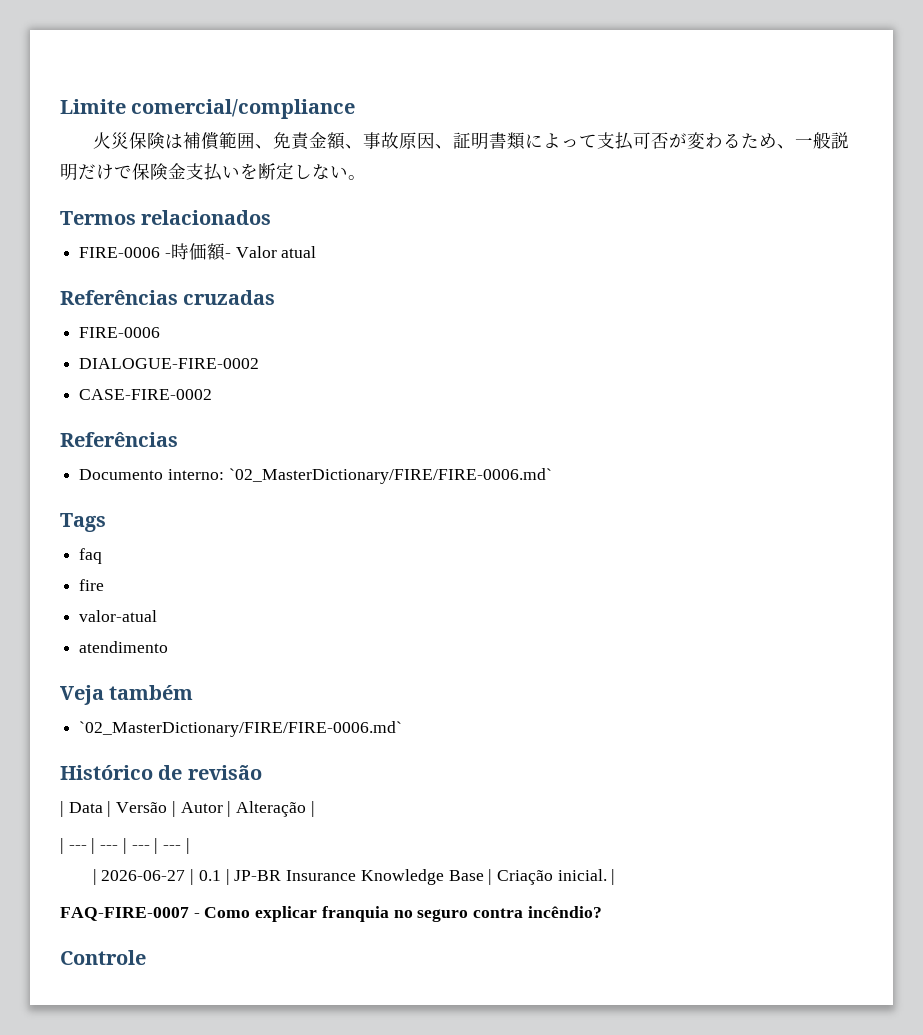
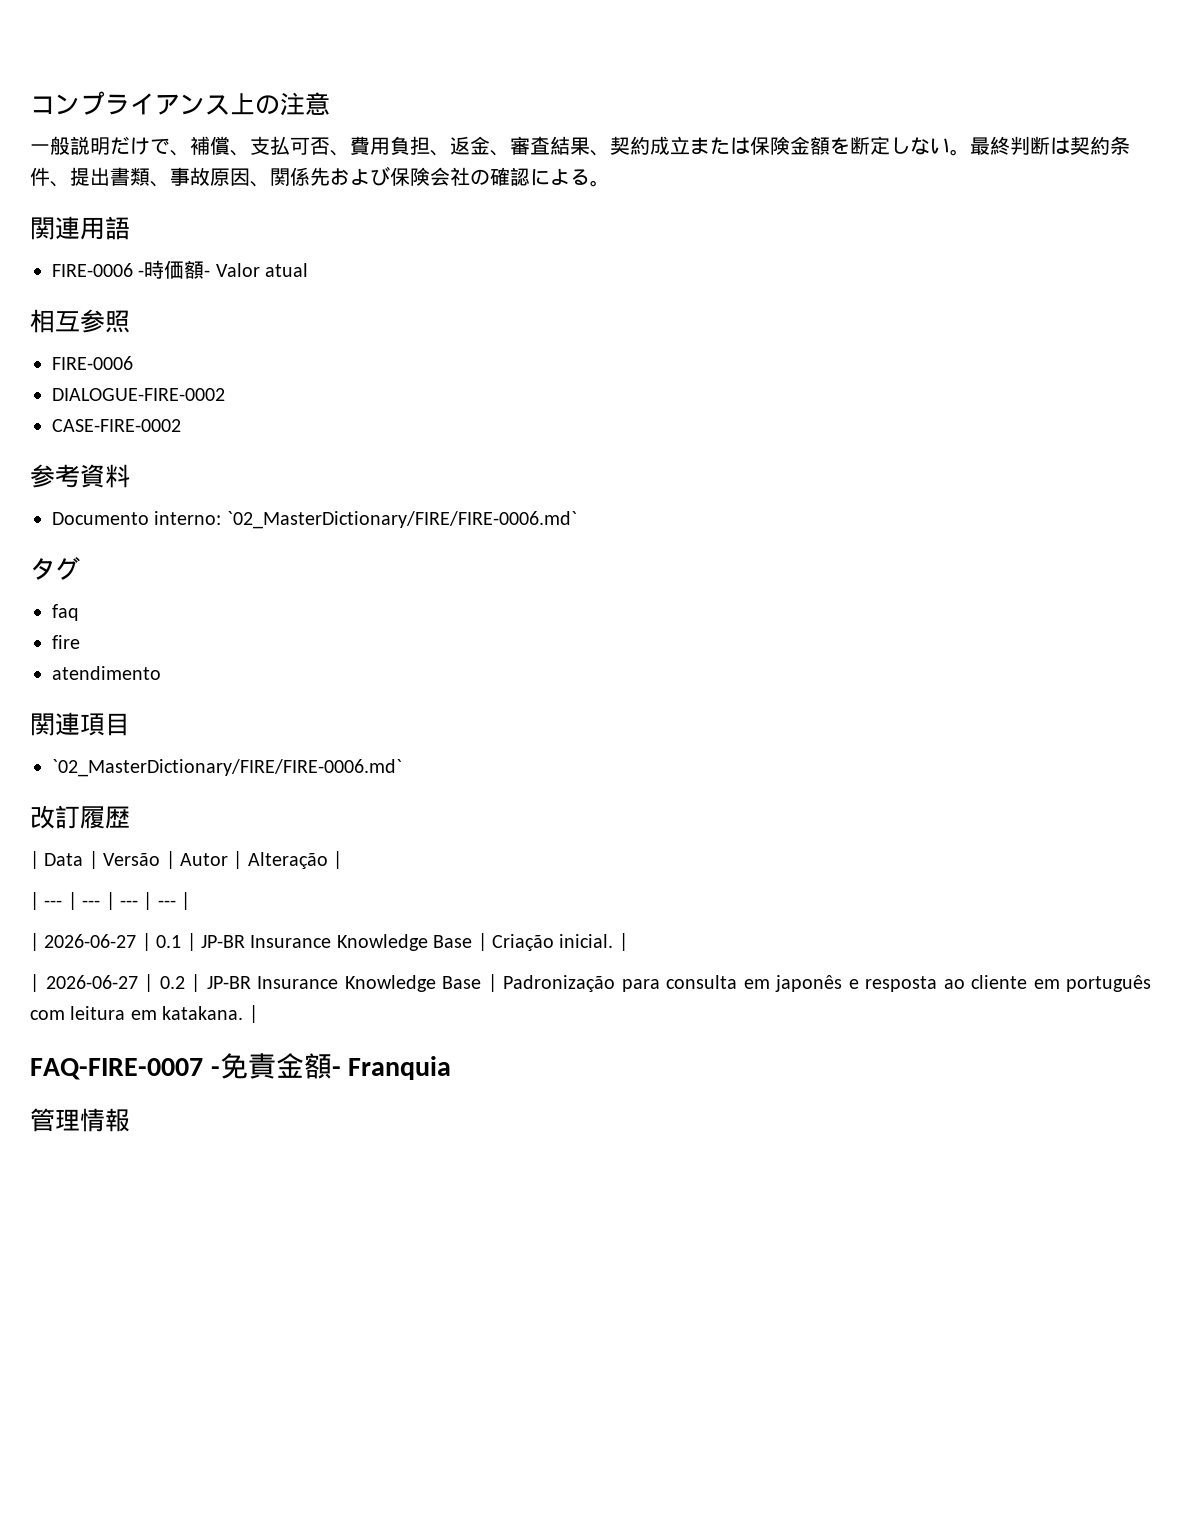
- Limite comercial/compliance
- 火災保険は補償範囲、免責金額、事故原因、証明書類によって支払可否が変わるため、一般説明だけで保険金支払いを断定しない。
- Termos relacionados
+ コンプライアンス上の注意
+ 一般説明だけで、補償、支払可否、費用負担、返金、審査結果、契約成立または保険金額を断定しない。最終判断は契約条件、提出書類、事故原因、関係先および保険会社の確認による。
+ 関連用語
- Referências cruzadas
+ 相互参照
  CASE-FIRE-0002
- Referências
+ 参考資料
- Tags
+ タグ
- valor-atual
- Veja também
+ 関連項目
  `02_MasterDictionary/FIRE/FIRE-0006.md`
- Histórico de revisão
+ 改訂履歴
- FAQ-FIRE-0007 - Como explicar franquia no seguro contra incêndio?
- Controle
+ | 2026-06-27 | 0.2 | JP-BR Insurance Knowledge Base | Padronização para consulta em japonês e resposta ao cliente em português com leitura em katakana. |
+ FAQ-FIRE-0007 -免責金額- Franquia
+ 管理情報

